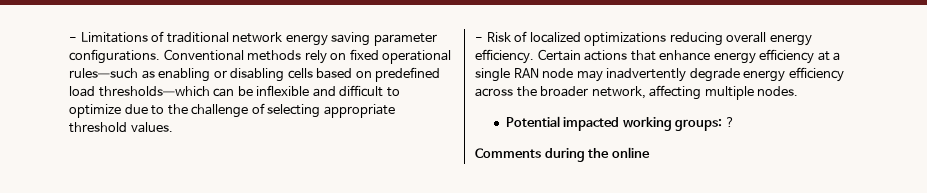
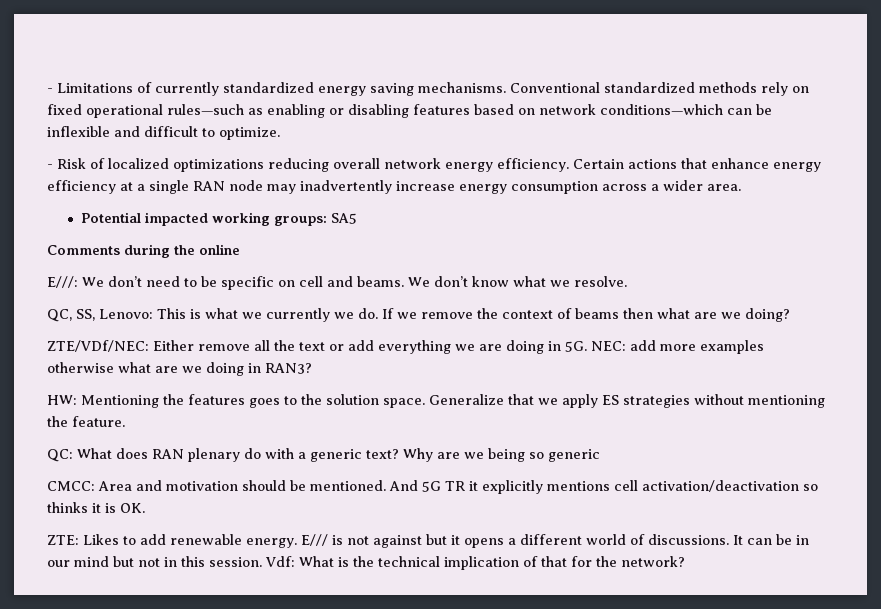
- - Limitations of traditional network energy saving parameter configurations. Conventional methods rely on fixed operational rules—such as enabling or disabling cells based on predefined load thresholds—which can be inflexible and difficult to optimize due to the challenge of selecting appropriate threshold values.
+ - Limitations of currently standardized energy saving mechanisms. Conventional standardized methods rely on fixed operational rules—such as enabling or disabling features based on network conditions—which can be inflexible and difficult to optimize.
- - Risk of localized optimizations reducing overall energy efficiency.
+ - Risk of localized optimizations reducing overall network energy efficiency.
- Certain actions that enhance energy efficiency at a single RAN node may inadvertently degrade energy efficiency across the broader network, affecting multiple nodes.
+ Certain actions that enhance energy efficiency at a single RAN node may inadvertently increase energy consumption across a wider area.
- Potential impacted working groups: ?
+ Potential impacted working groups: SA5
+ E///: We don’t need to be specific on cell and beams. We don’t know what we resolve.
+ QC, SS, Lenovo: This is what we currently we do. If we remove the context of beams then what are we doing?
+ ZTE/VDf/NEC: Either remove all the text or add everything we are doing in 5G. NEC: add more examples otherwise what are we doing in RAN3?
+ HW: Mentioning the features goes to the solution space. Generalize that we apply ES strategies without mentioning the feature.
+ QC: What does RAN plenary do with a generic text? Why are we being so generic
+ CMCC: Area and motivation should be mentioned. And 5G TR it explicitly mentions cell activation/deactivation so thinks it is OK.
+ ZTE: Likes to add renewable energy. E/// is not against but it opens a different world of discussions. It can be in our mind but not in this session. Vdf: What is the technical implication of that for the network?

